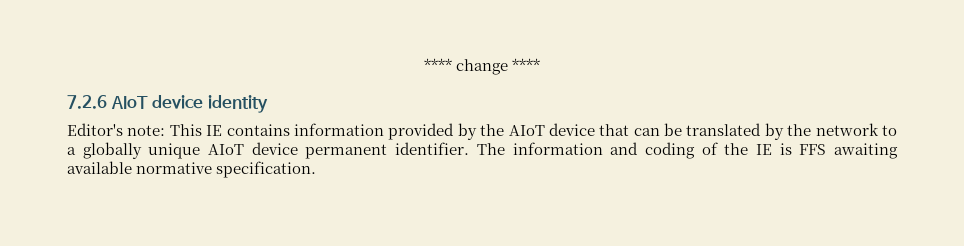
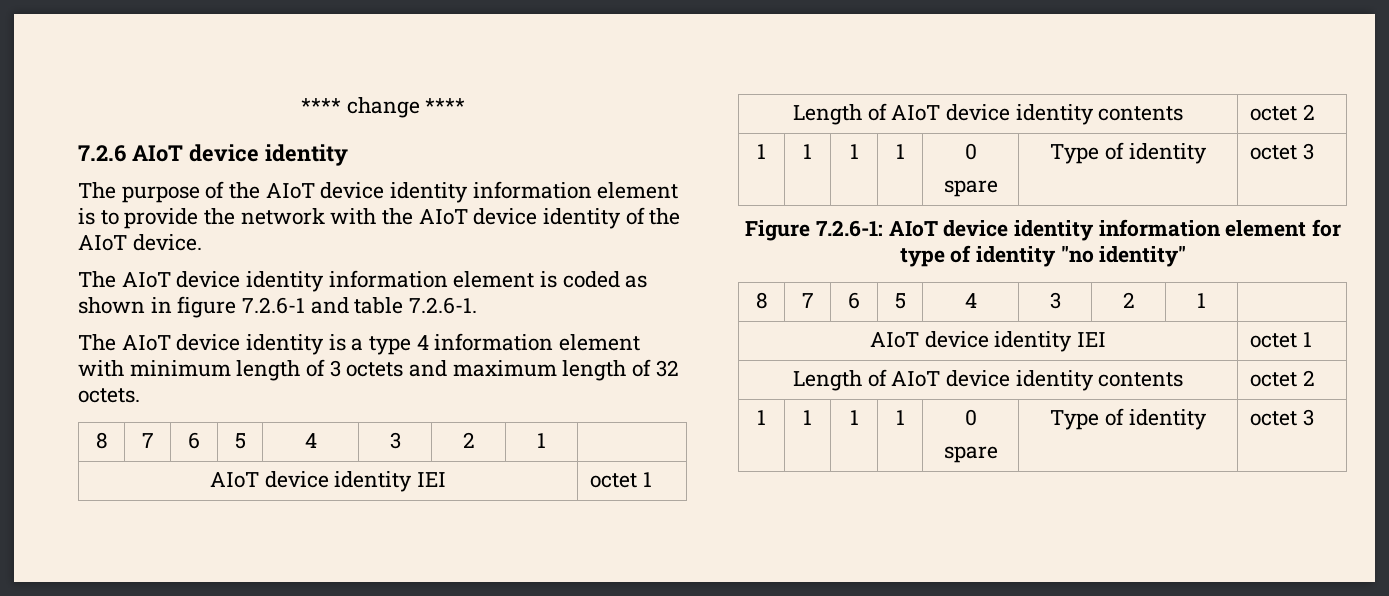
- Editor's note: This IE contains information provided by the AIoT device that can be translated by the network to a globally unique AIoT device permanent identifier. The information and coding of the IE is FFS awaiting available normative specification.
+ The purpose of the AIoT device identity information element is to provide the network with the AIoT device identity of the AIoT device.
+ The AIoT device identity information element is coded as shown in figure 7.2.6-1 and table 7.2.6-1.
+ The AIoT device identity is a type 4 information element with minimum length of 3 octets and maximum length of 32 octets.
+ 8 | 7 | 6 | 5 | 4 | 3 | 2 | 1 |
+ AIoT device identity IEI | octet 1
+ Length of AIoT device identity contents | octet 2
+ 1 | 1 | 1 | 1 | 0
+ spare | Type of identity | octet 3
+ Figure 7.2.6-1: AIoT device identity information element for type of identity "no identity"
+ 8 | 7 | 6 | 5 | 4 | 3 | 2 | 1 |
+ AIoT device identity IEI | octet 1
+ Length of AIoT device identity contents | octet 2
+ 1 | 1 | 1 | 1 | 0
+ spare | Type of identity | octet 3

